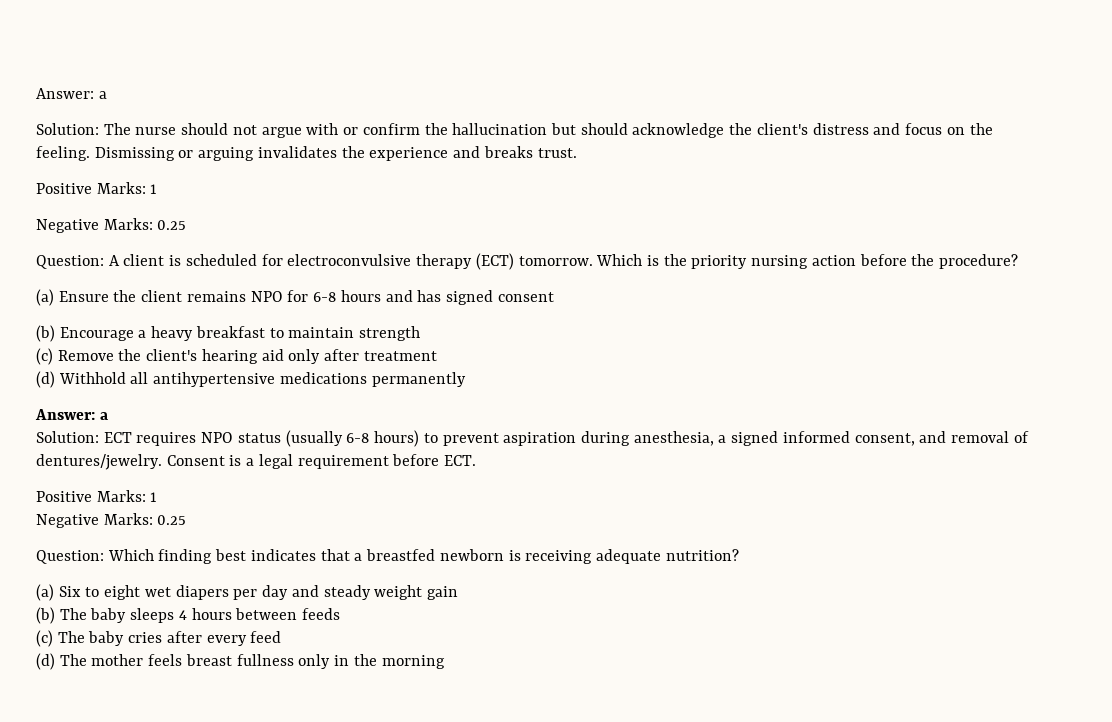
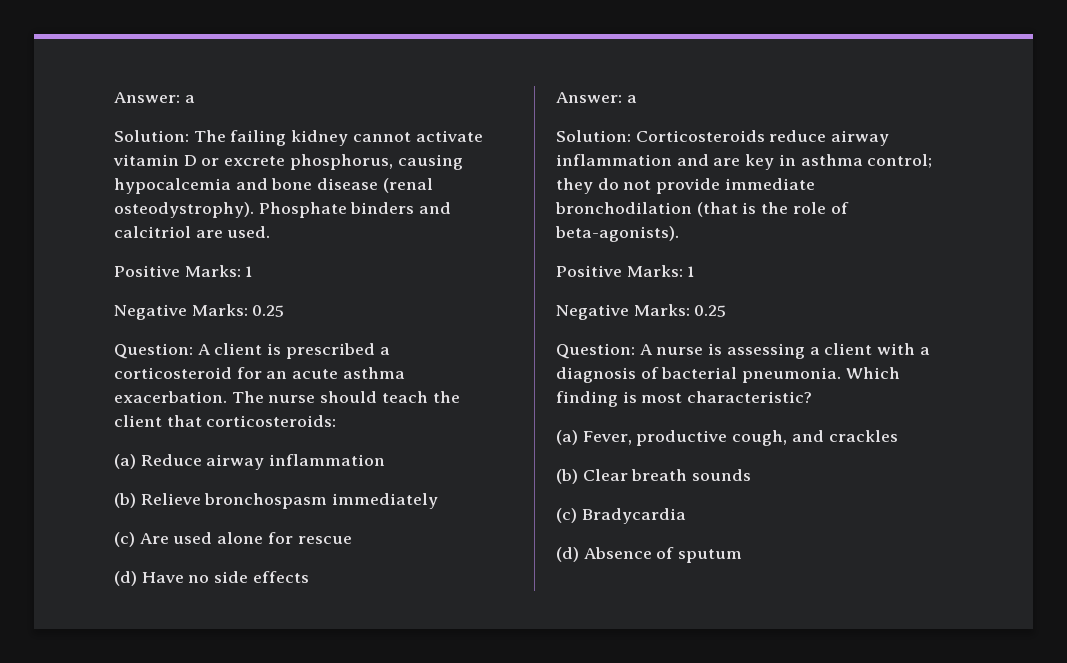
- Solution: The nurse should not argue with or confirm the hallucination but should acknowledge the client's distress and focus on the feeling. Dismissing or arguing invalidates the experience and breaks trust.
+ Solution: The failing kidney cannot activate vitamin D or excrete phosphorus, causing hypocalcemia and bone disease (renal osteodystrophy). Phosphate binders and calcitriol are used.
- Question: A client is scheduled for electroconvulsive therapy (ECT) tomorrow. Which is the priority nursing action before the procedure?
- (a) Ensure the client remains NPO for 6-8 hours and has signed consent
- (b) Encourage a heavy breakfast to maintain strength
- (c) Remove the client's hearing aid only after treatment
- (d) Withhold all antihypertensive medications permanently
+ Question: A client is prescribed a corticosteroid for an acute asthma exacerbation. The nurse should teach the client that corticosteroids:
+ (a) Reduce airway inflammation
+ (b) Relieve bronchospasm immediately
+ (c) Are used alone for rescue
+ (d) Have no side effects
  Answer: a
- Solution: ECT requires NPO status (usually 6-8 hours) to prevent aspiration during anesthesia, a signed informed consent, and removal of dentures/jewelry. Consent is a legal requirement before ECT.
+ Solution: Corticosteroids reduce airway inflammation and are key in asthma control; they do not provide immediate bronchodilation (that is the role of beta-agonists).
  Positive Marks: 1
  Negative Marks: 0.25
- Question: Which finding best indicates that a breastfed newborn is receiving adequate nutrition?
- (a) Six to eight wet diapers per day and steady weight gain
- (b) The baby sleeps 4 hours between feeds
- (c) The baby cries after every feed
- (d) The mother feels breast fullness only in the morning
+ Question: A nurse is assessing a client with a diagnosis of bacterial pneumonia. Which finding is most characteristic?
+ (a) Fever, productive cough, and crackles
+ (b) Clear breath sounds
+ (c) Bradycardia
+ (d) Absence of sputum

